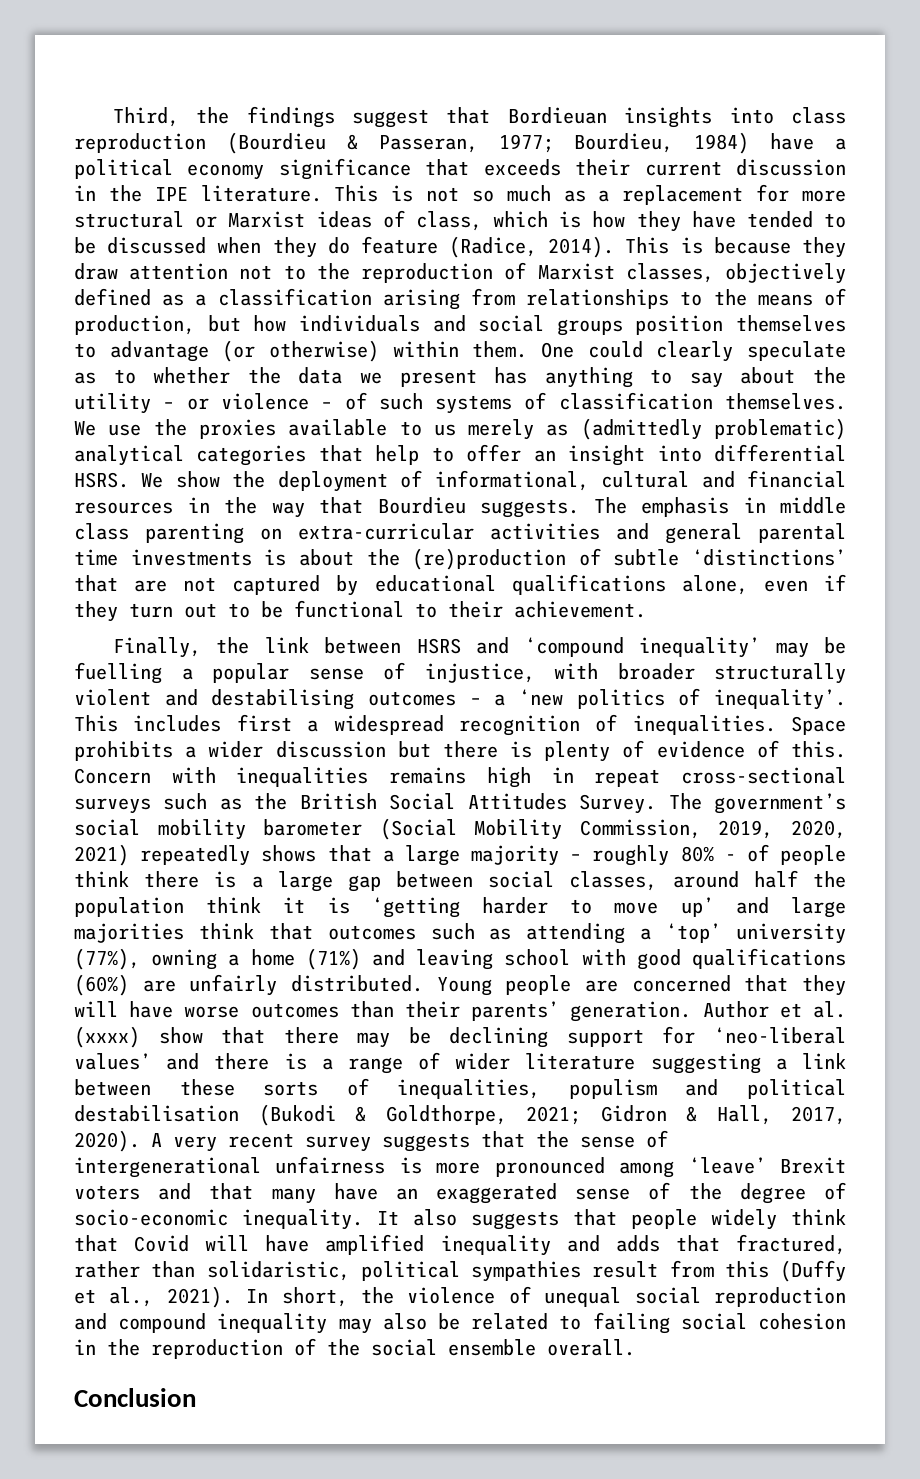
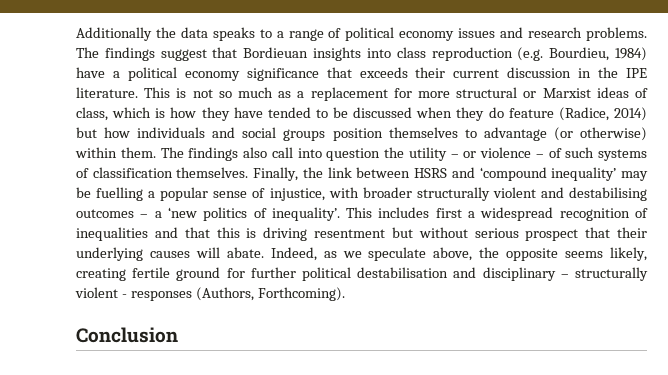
- Third, the findings suggest that Bordieuan insights into class reproduction (Bourdieu & Passeran, 1977; Bourdieu, 1984) have a political economy significance that exceeds their current discussion in the IPE literature.
+ Additionally the data speaks to a range of political economy issues and research problems. The findings suggest that Bordieuan insights into class reproduction (e.g. Bourdieu, 1984) have a political economy significance that exceeds their current discussion in the IPE literature.
- This is not so much as a replacement for more structural or Marxist ideas of class, which is how they have tended to be discussed when they do feature (Radice, 2014). This is because they draw attention not to the reproduction of Marxist classes, objectively defined as a classification arising from relationships to the means of production, but how individuals and social groups position themselves to advantage (or otherwise) within them.
+ This is not so much as a replacement for more structural or Marxist ideas of class, which is how they have tended to be discussed when they do feature (Radice, 2014) but how individuals and social groups position themselves to advantage (or otherwise) within them.
- One could clearly speculate as to whether the data we present has anything to say about the utility – or violence – of such systems of classification themselves. We use the proxies available to us merely as (admittedly problematic) analytical categories that help to offer an insight into differential HSRS. We show the deployment of informational, cultural and financial resources in the way that Bourdieu suggests. The emphasis in middle class parenting on extra-curricular activities and general parental time investments is about the (re)production of subtle ‘distinctions’ that are not captured by educational qualifications alone, even if they turn out to be functional to their achievement.
- Finally, the link between HSRS and ‘compound inequality’ may be fuelling a popular sense of injustice, with broader structurally violent and destabilising outcomes – a ‘new politics of inequality’.
+ The findings also call into question the utility – or violence – of such systems of classification themselves. Finally, the link between HSRS and ‘compound inequality’ may be fuelling a popular sense of injustice, with broader structurally violent and destabilising outcomes – a ‘new politics of inequality’.
- This includes first a widespread recognition of inequalities. Space prohibits a wider discussion but there is plenty of evidence of this. Concern with inequalities remains high in repeat cross-sectional surveys such as the British Social Attitudes Survey. The government’s social mobility barometer (Social Mobility Commission, 2019, 2020, 2021) repeatedly shows that a large majority – roughly 80% - of people think there is a large gap between social classes, around half the population think it is ‘getting harder to move up’ and large majorities think that outcomes such as attending a ‘top’ university (77%), owning a home (71%) and leaving school with good qualifications (60%) are unfairly distributed. Young people are concerned that they will have worse outcomes than their parents’ generation. Author et al. (xxxx) show that there may be declining support for ‘neo-liberal values’ and there is a range of wider literature suggesting a link between these sorts of inequalities, populism and political destabilisation (Bukodi & Goldthorpe, 2021; Gidron & Hall, 2017, 2020). A very recent survey suggests that the sense of intergenerational unfairness is more pronounced among ‘leave’ Brexit voters and that many have an exaggerated sense of the degree of socio-economic inequality. It also suggests that people widely think that Covid will have amplified inequality and adds that fractured, rather than solidaristic, political sympathies result from this (Duffy et al., 2021). In short, the violence of unequal social reproduction and compound inequality may also be related to failing social cohesion in the reproduction of the social ensemble overall.
+ This includes first a widespread recognition of inequalities and that this is driving resentment but without serious prospect that their underlying causes will abate. Indeed, as we speculate above, the opposite seems likely, creating fertile ground for further political destabilisation and disciplinary – structurally violent - responses (Authors, Forthcoming).

